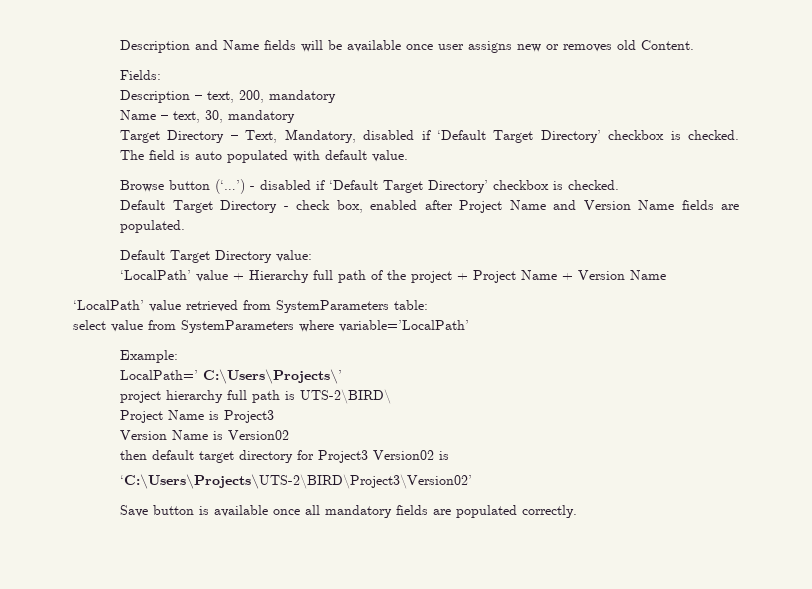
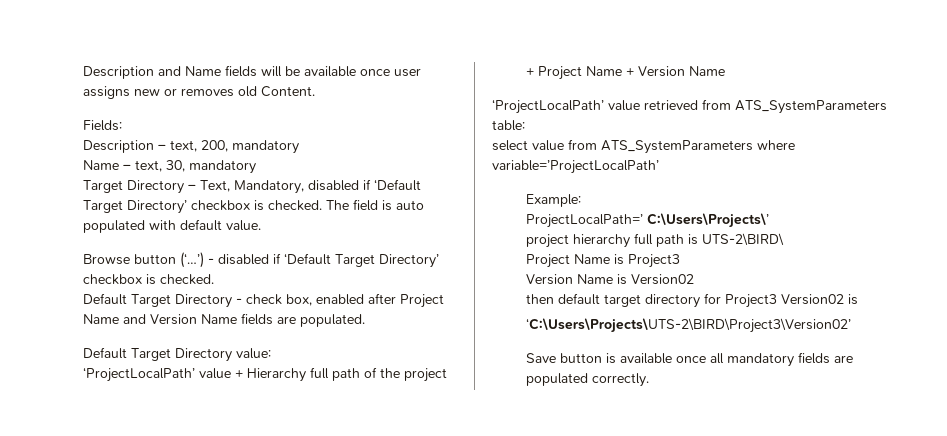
- ‘LocalPath’ value + Hierarchy full path of the project + Project Name + Version Name
+ ‘ProjectLocalPath’ value + Hierarchy full path of the project + Project Name + Version Name
- ‘LocalPath’ value retrieved from SystemParameters table:
+ ‘ProjectLocalPath’ value retrieved from ATS_SystemParameters table:
- select value from SystemParameters where variable=’LocalPath’
+ select value from ATS_SystemParameters where variable=’ProjectLocalPath’
- LocalPath=’ C:\Users\Projects\’
+ ProjectLocalPath=’ C:\Users\Projects\’

